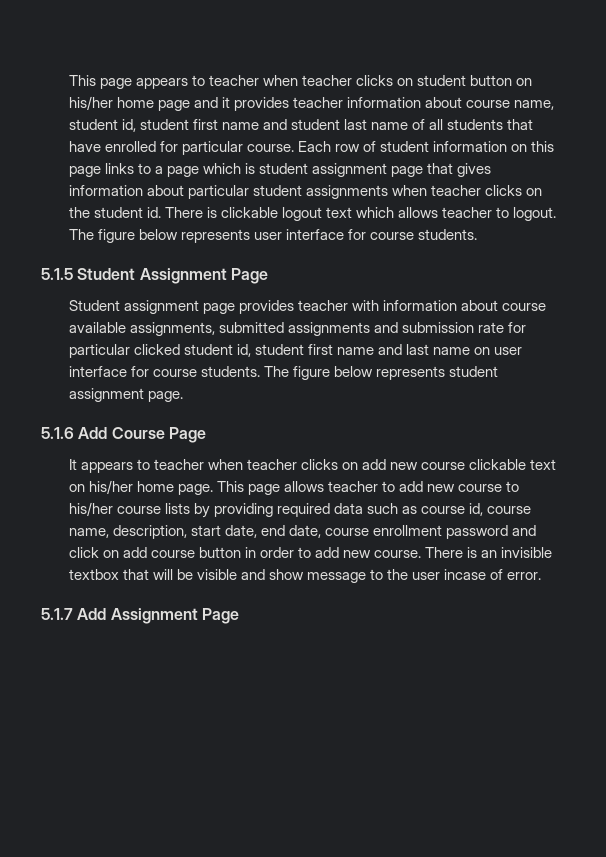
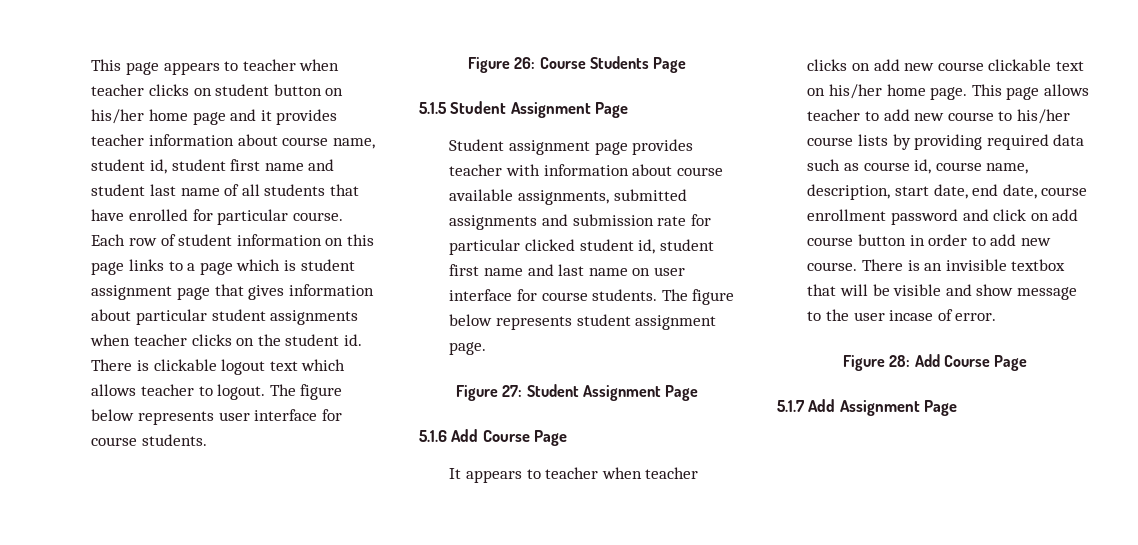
+ Figure 26: Course Students Page
+ Figure 27: Student Assignment Page
+ Figure 28: Add Course Page

